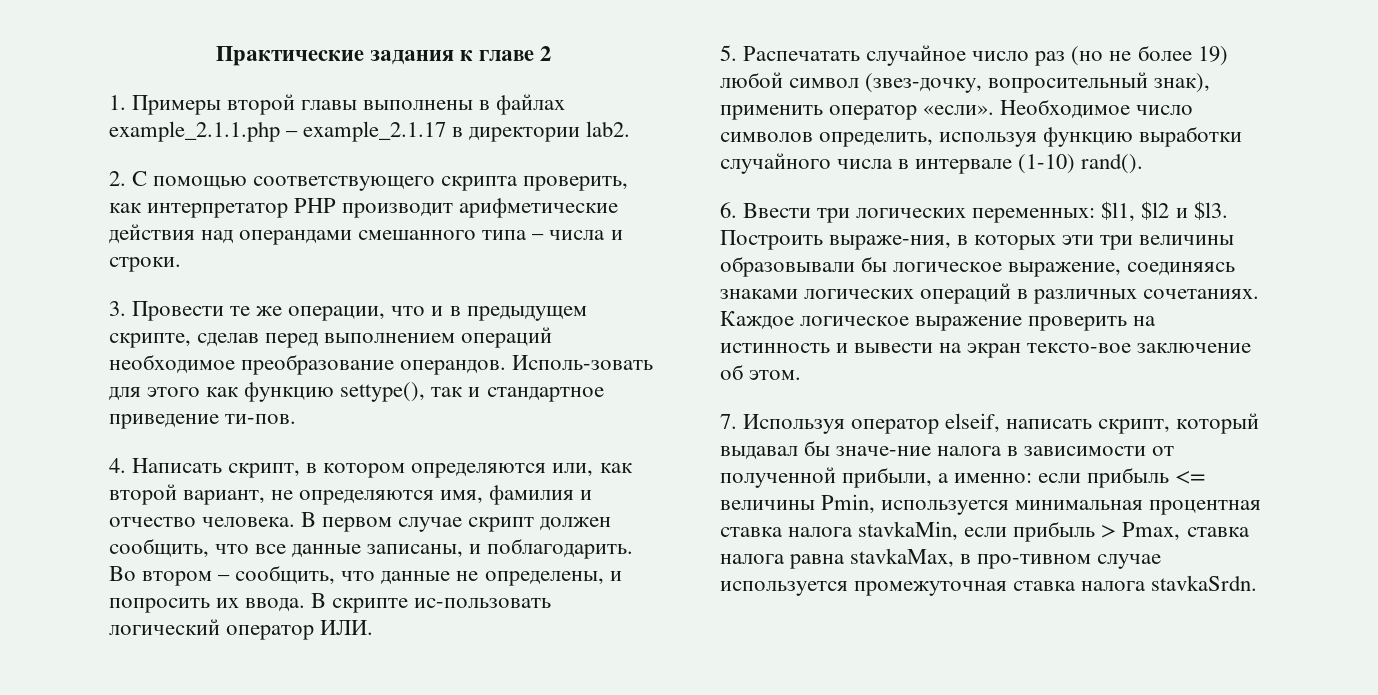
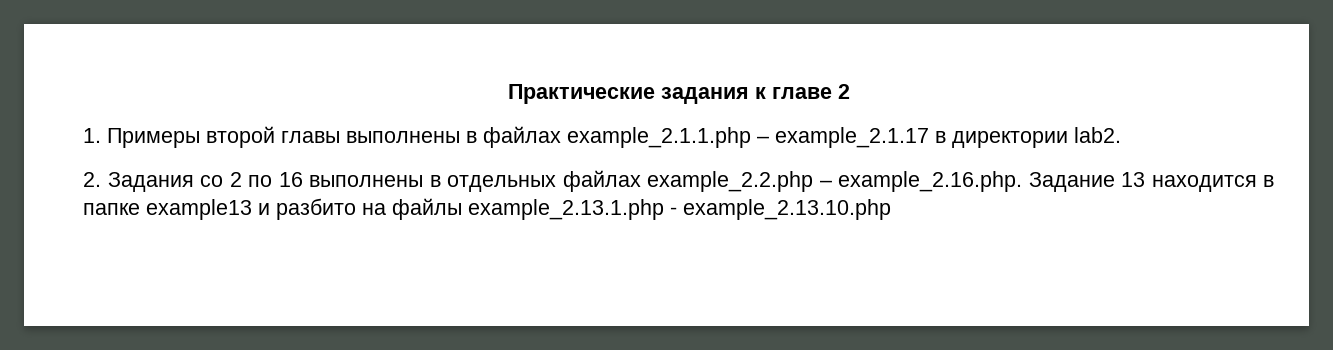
- 2. С помощью соответствующего скрипта проверить, как интерпретатор PHP производит арифметические действия над операндами смешанного типа – числа и строки.
- 3. Провести те же операции, что и в предыдущем скрипте, сделав перед выполнением операций необходимое преобразование операндов. Исполь-зовать для этого как функцию settype(), так и стандартное приведение ти-пов.
- 4. Написать скрипт, в котором определяются или, как второй вариант, не определяются имя, фамилия и отчество человека. В первом случае скрипт должен сообщить, что все данные записаны, и поблагодарить. Во втором – сообщить, что данные не определены, и попросить их ввода. В скрипте ис-пользовать логический оператор ИЛИ.
- 5. Распечатать случайное число раз (но не более 19) любой символ (звез-дочку, вопросительный знак), применить оператор «если». Необходимое число символов определить, используя функцию выработки случайного числа в интервале (1-10) rand().
- 6. Ввести три логических переменных: $l1, $l2 и $l3. Построить выраже-ния, в которых эти три величины образовывали бы логическое выражение, соединяясь знаками логических операций в различных сочетаниях. Каждое логическое выражение проверить на истинность и вывести на экран тексто-вое заключение об этом.
- 7. Используя оператор elseif, написать скрипт, который выдавал бы значе-ние налога в зависимости от полученной прибыли, а именно: если прибыль <= величины Pmin, используется минимальная процентная ставка налога stavkaMin, если прибыль > Pmax, ставка налога равна stavkaMax, в про-тивном случае используется промежуточная ставка налога stavkaSrdn.
+ 2. Задания со 2 по 16 выполнены в отдельных файлах example_2.2.php – example_2.16.php. Задание 13 находится в папке example13 и разбито на файлы example_2.13.1.php - example_2.13.10.php

